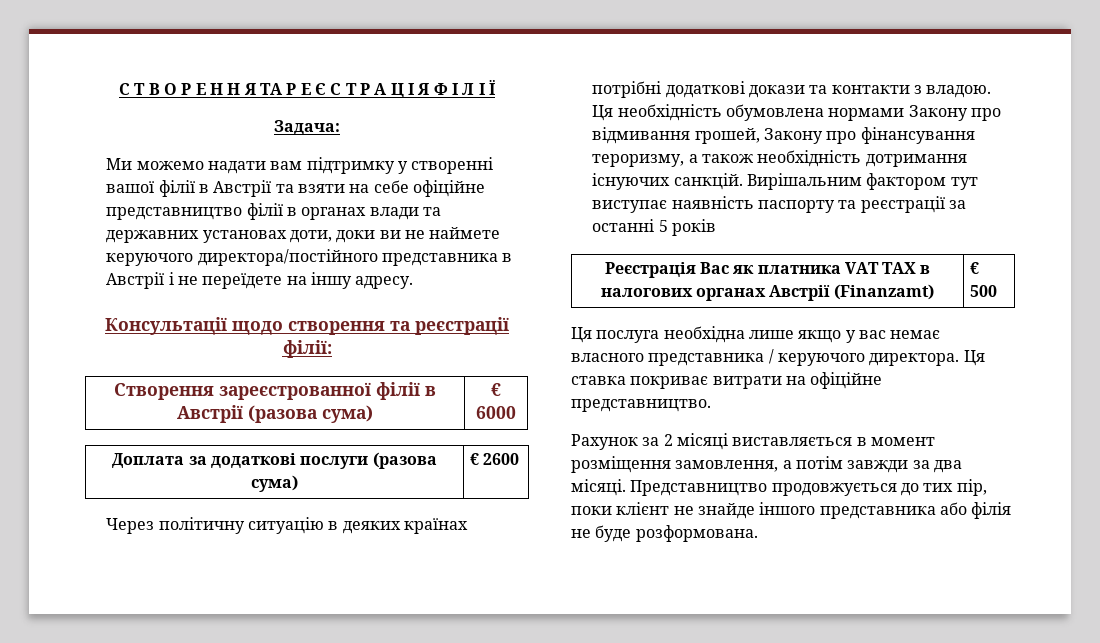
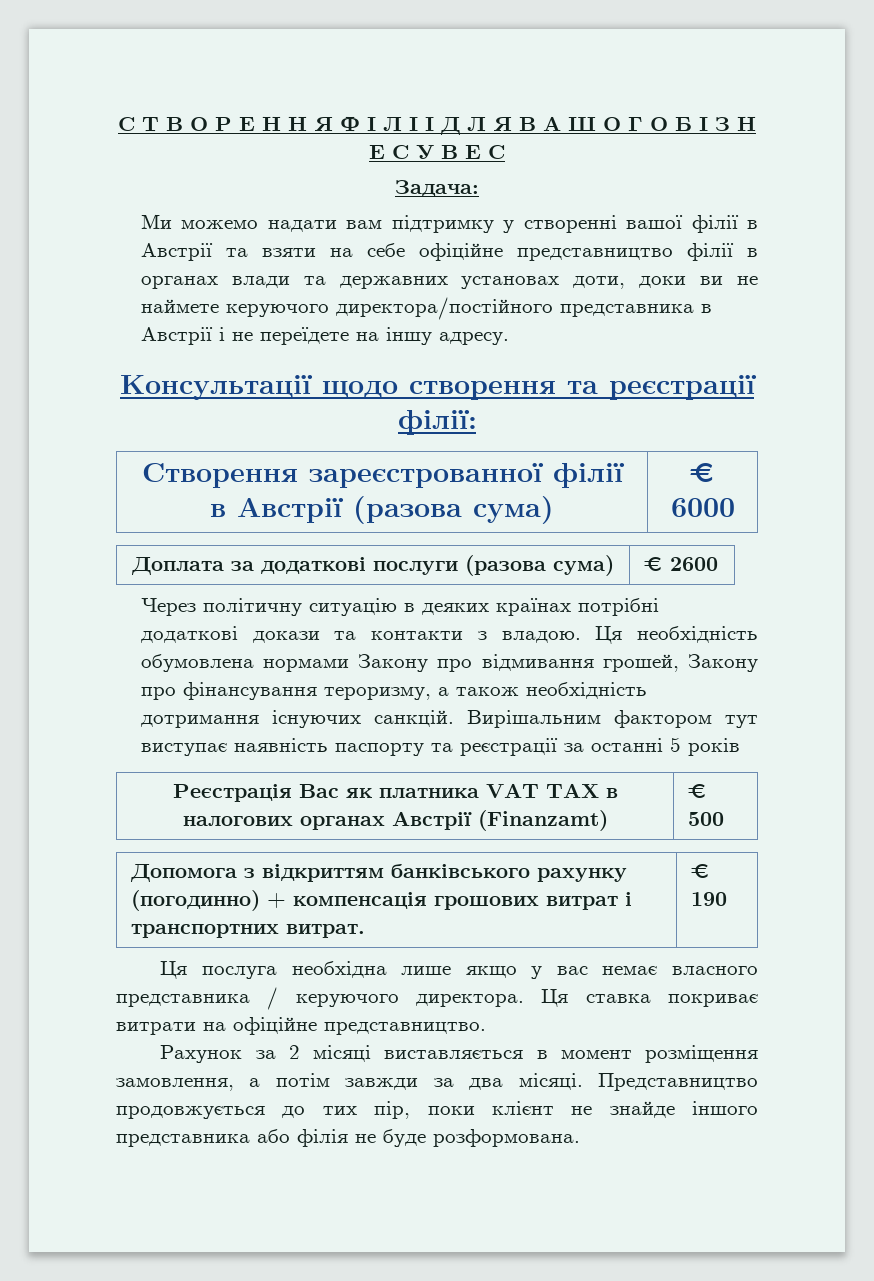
- С Т В О Р Е Н Н Я ТА Р Е Є С Т Р А Ц І Я Ф І Л І Ї
+ С Т В О Р Е Н Н Я Ф І Л І І Д Л Я В А Ш О Г О Б І З Н Е С У В Е С
+ Допомога з відкриттям банківського рахунку (погодинно) + компенсація грошових витрат і транспортних витрат. | € 190

